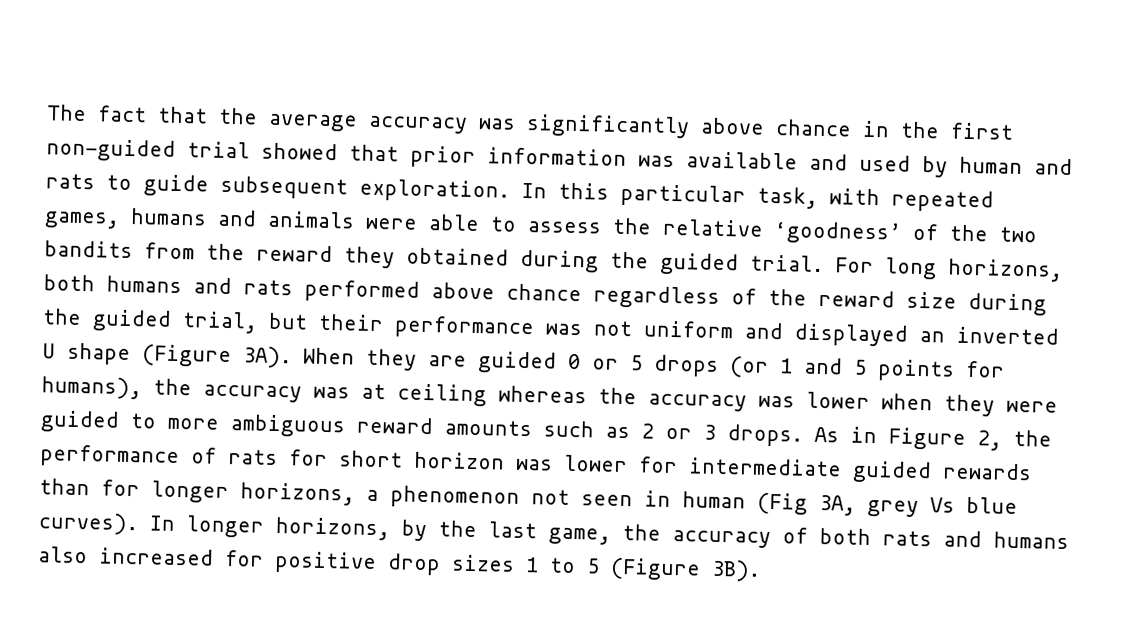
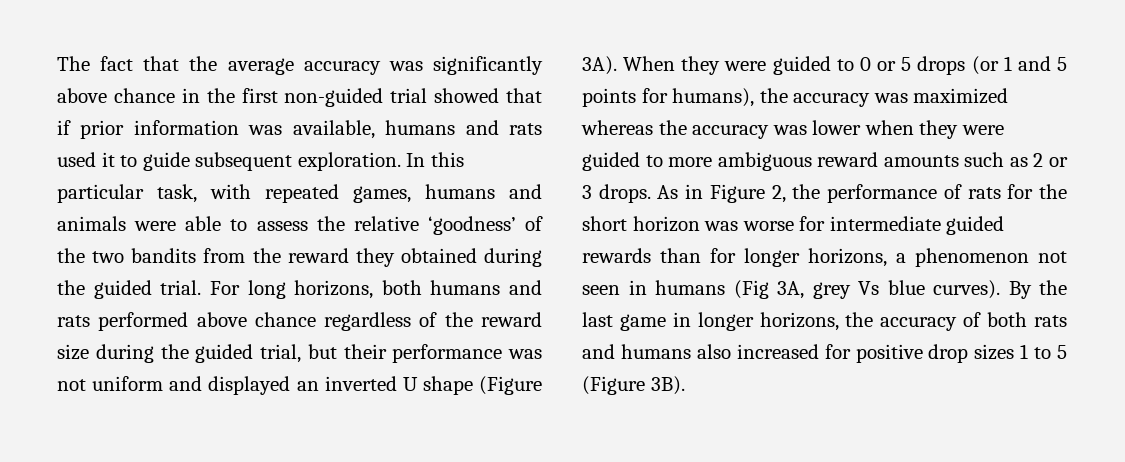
- The fact that the average accuracy was significantly above chance in the first non-guided trial showed that prior information was available and used by human and rats to guide subsequent exploration.
+ The fact that the average accuracy was significantly above chance in the first non-guided trial showed that if prior information was available, humans and rats used it to guide subsequent exploration.
- When they are guided 0 or 5 drops (or 1 and 5 points for humans), the accuracy was at ceiling whereas the accuracy was lower when they were guided to more ambiguous reward amounts such as 2 or 3 drops.
+ When they were guided to 0 or 5 drops (or 1 and 5 points for humans), the accuracy was maximized whereas the accuracy was lower when they were guided to more ambiguous reward amounts such as 2 or 3 drops.
- As in Figure 2, the performance of rats for short horizon was lower for intermediate guided rewards than for longer horizons, a phenomenon not seen in human (Fig 3A, grey Vs blue curves).
+ As in Figure 2, the performance of rats for the short horizon was worse for intermediate guided rewards than for longer horizons, a phenomenon not seen in humans (Fig 3A, grey Vs blue curves).
- In longer horizons, by the last game, the accuracy of both rats and humans also increased for positive drop sizes 1 to 5 (Figure 3B).
+ By the last game in longer horizons, the accuracy of both rats and humans also increased for positive drop sizes 1 to 5 (Figure 3B).

